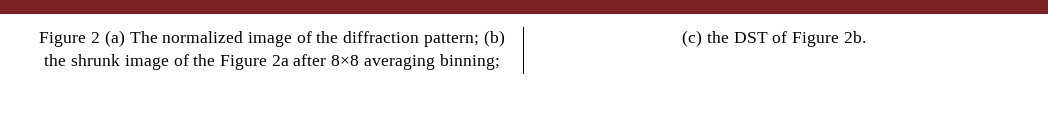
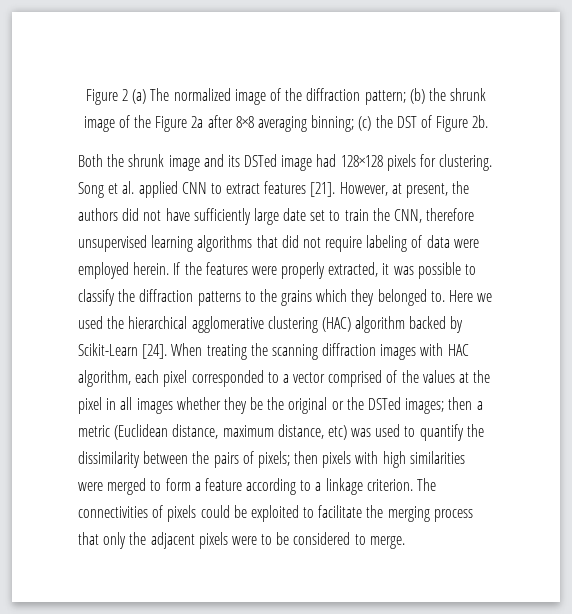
+ Both the shrunk image and its DSTed image had 128×128 pixels for clustering. Song et al. applied CNN to extract features [21]. However, at present, the authors did not have sufficiently large date set to train the CNN, therefore unsupervised learning algorithms that did not require labeling of data were employed herein. If the features were properly extracted, it was possible to classify the diffraction patterns to the grains which they belonged to. Here we used the hierarchical agglomerative clustering (HAC) algorithm backed by Scikit-Learn [24]. When treating the scanning diffraction images with HAC algorithm, each pixel corresponded to a vector comprised of the values at the pixel in all images whether they be the original or the DSTed images; then a metric (Euclidean distance, maximum distance, etc) was used to quantify the dissimilarity between the pairs of pixels; then pixels with high similarities were merged to form a feature according to a linkage criterion. The connectivities of pixels could be exploited to facilitate the merging process that only the adjacent pixels were to be considered to merge.

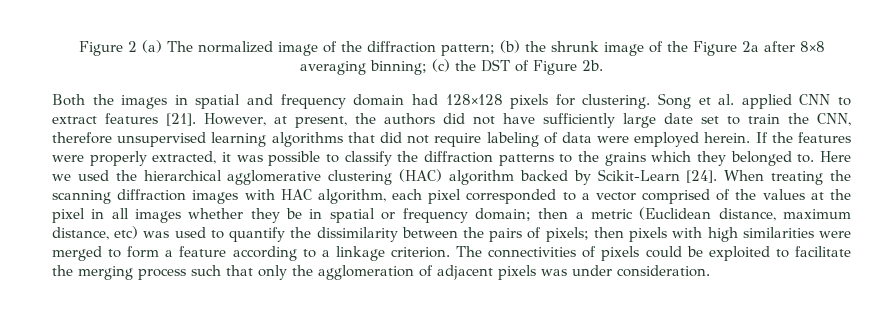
- Both the shrunk image and its DSTed image had 128×128 pixels for clustering.
+ Both the images in spatial and frequency domain had 128×128 pixels for clustering.
- When treating the scanning diffraction images with HAC algorithm, each pixel corresponded to a vector comprised of the values at the pixel in all images whether they be the original or the DSTed images;
+ When treating the scanning diffraction images with HAC algorithm, each pixel corresponded to a vector comprised of the values at the pixel in all images whether they be in spatial or frequency domain;
- The connectivities of pixels could be exploited to facilitate the merging process that only the adjacent pixels were to be considered to merge.
+ The connectivities of pixels could be exploited to facilitate the merging process such that only the agglomeration of adjacent pixels was under consideration.

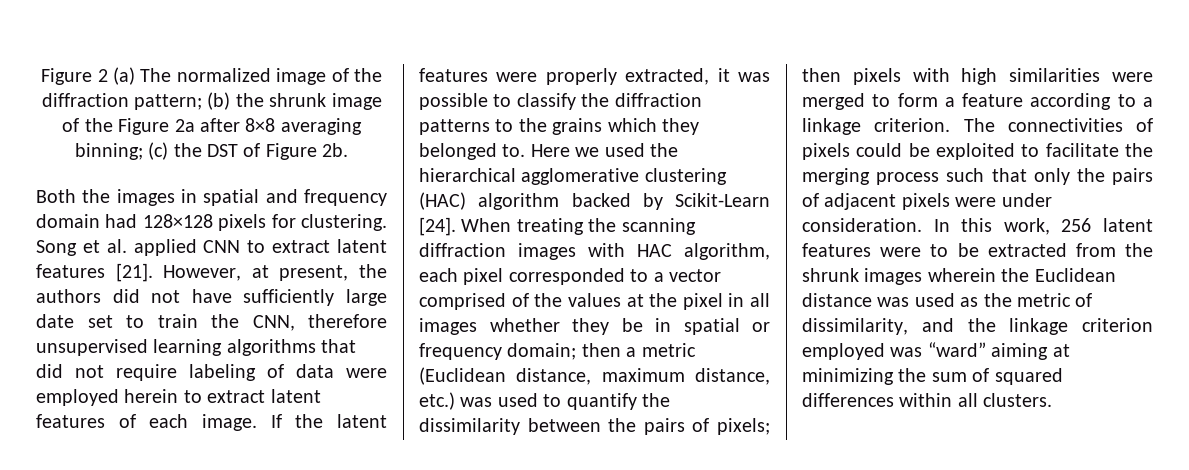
- Song et al. applied CNN to extract features [21].
+ Song et al. applied CNN to extract latent features [21].
- However, at present, the authors did not have sufficiently large date set to train the CNN, therefore unsupervised learning algorithms that did not require labeling of data were employed herein.
+ However, at present, the authors did not have sufficiently large date set to train the CNN, therefore unsupervised learning algorithms that did not require labeling of data were employed herein to extract latent features of each image.
- If the features were properly extracted, it was possible to classify the diffraction patterns to the grains which they belonged to.
+ If the latent features were properly extracted, it was possible to classify the diffraction patterns to the grains which they belonged to.
- then a metric (Euclidean distance, maximum distance, etc) was used to quantify the dissimilarity between the pairs of pixels;
+ then a metric (Euclidean distance, maximum distance, etc.) was used to quantify the dissimilarity between the pairs of pixels;
- The connectivities of pixels could be exploited to facilitate the merging process such that only the agglomeration of adjacent pixels was under consideration.
+ The connectivities of pixels could be exploited to facilitate the merging process such that only the pairs of adjacent pixels were under consideration.
+ In this work, 256 latent features were to be extracted from the shrunk images wherein the Euclidean distance was used as the metric of dissimilarity, and the linkage criterion employed was “ward” aiming at minimizing the sum of squared differences within all clusters.

